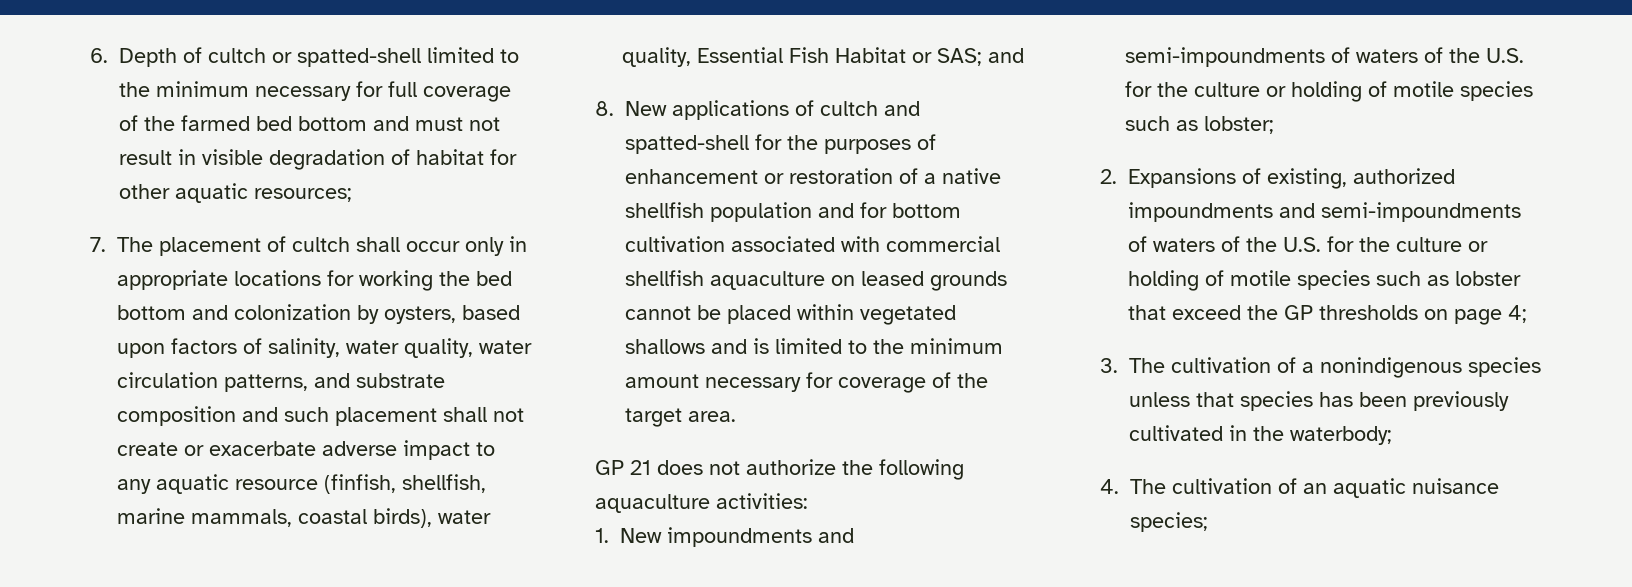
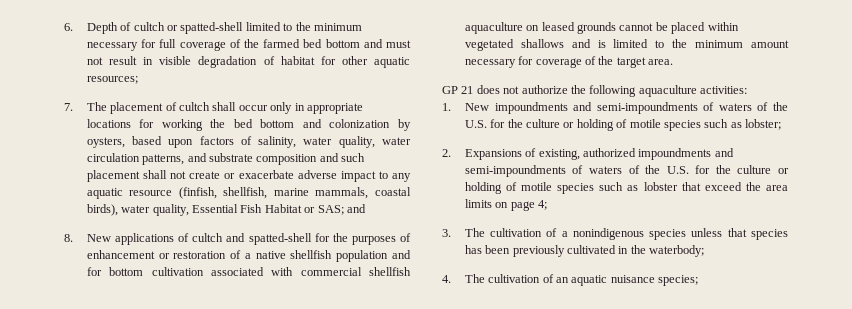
- 2. Expansions of existing, authorized impoundments and semi-impoundments of waters of the U.S. for the culture or holding of motile species such as lobster that exceed the GP thresholds on page 4;
+ 2. Expansions of existing, authorized impoundments and semi-impoundments of waters of the U.S. for the culture or holding of motile species such as lobster that exceed the area limits on page 4;

